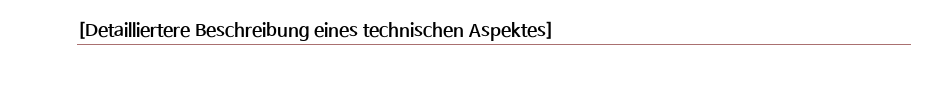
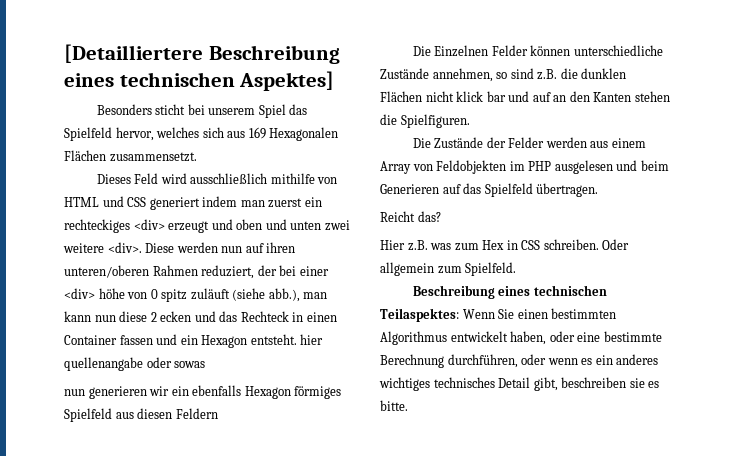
+ Besonders sticht bei unserem Spiel das Spielfeld hervor, welches sich aus 169 Hexagonalen Flächen zusammensetzt.
+ Dieses Feld wird ausschließlich mithilfe von HTML und CSS generiert indem man zuerst ein rechteckiges <div> erzeugt und oben und unten zwei weitere <div>. Diese werden nun auf ihren unteren/oberen Rahmen reduziert, der bei einer <div> höhe von 0 spitz zuläuft (siehe abb.), man kann nun diese 2 ecken und das Rechteck in einen Container fassen und ein Hexagon entsteht. hier quellenangabe oder sowas
+ nun generieren wir ein ebenfalls Hexagon förmiges Spielfeld aus diesen Feldern
+ Die Einzelnen Felder können unterschiedliche Zustände annehmen, so sind z.B. die dunklen Flächen nicht klick bar und auf an den Kanten stehen die Spielfiguren.
+ Die Zustände der Felder werden aus einem Array von Feldobjekten im PHP ausgelesen und beim Generieren auf das Spielfeld übertragen.
+ Reicht das?
+ Hier z.B. was zum Hex in CSS schreiben. Oder allgemein zum Spielfeld.
+ Beschreibung eines technischen Teilaspektes: Wenn Sie einen bestimmten Algorithmus entwickelt haben, oder eine bestimmte Berechnung durchführen, oder wenn es ein anderes wichtiges technisches Detail gibt, beschreiben sie es bitte.

